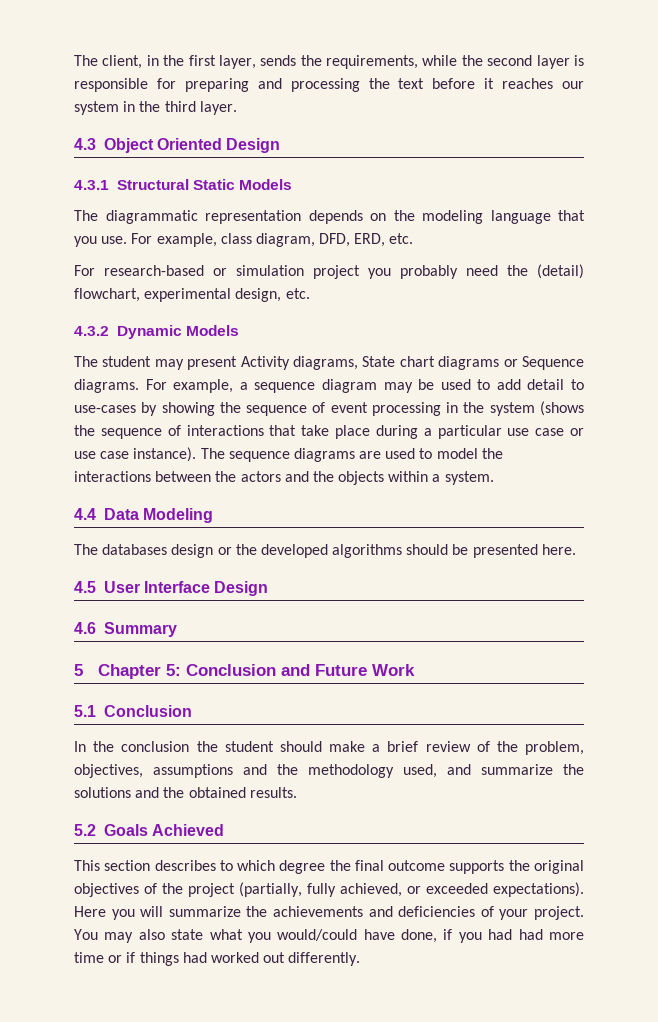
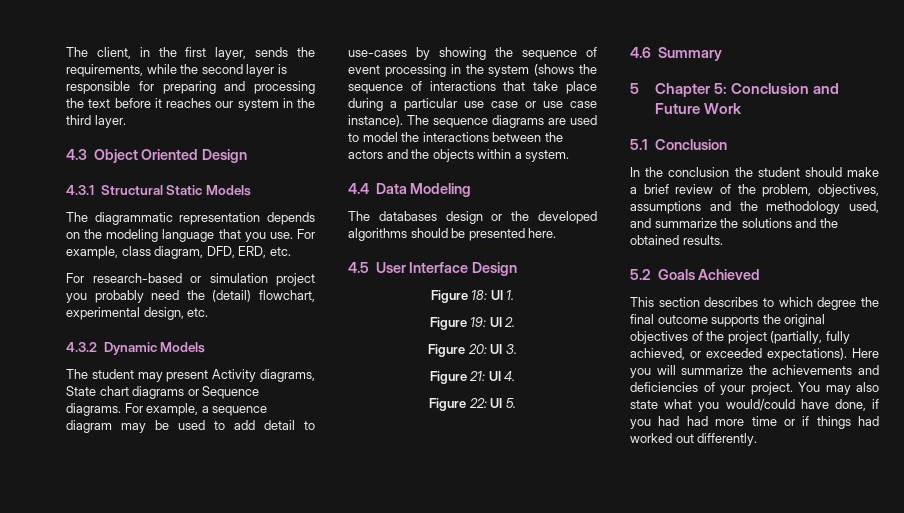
+ Figure 18: UI 1.
+ Figure 19: UI 2.
+ Figure 20: UI 3.
+ Figure 21: UI 4.
+ Figure 22: UI 5.

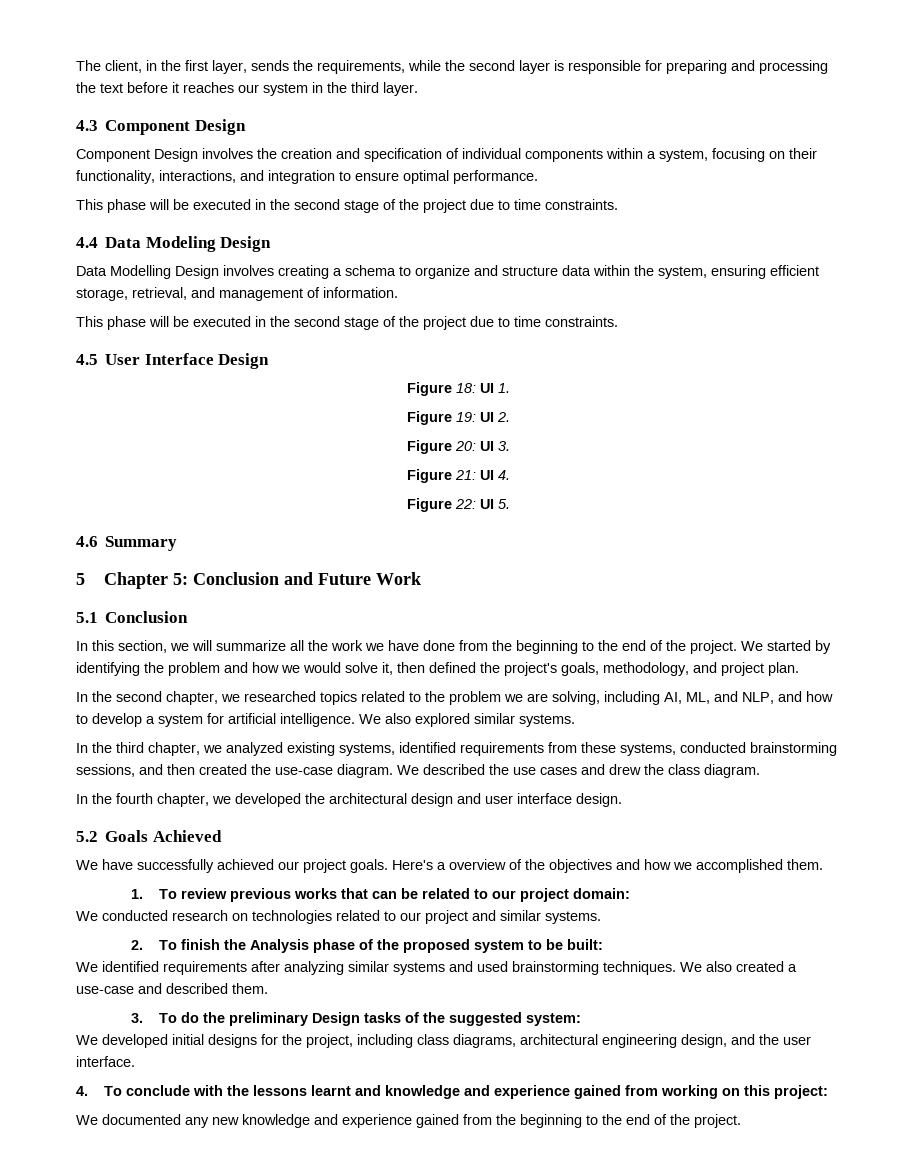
- 4.3 Object Oriented Design
- 4.3.1 Structural Static Models
- The diagrammatic representation depends on the modeling language that you use. For example, class diagram, DFD, ERD, etc.
- For research-based or simulation project you probably need the (detail) flowchart, experimental design, etc.
- 4.3.2 Dynamic Models
- The student may present Activity diagrams, State chart diagrams or Sequence diagrams. For example, a sequence diagram may be used to add detail to use-cases by showing the sequence of event processing in the system (shows the sequence of interactions that take place during a particular use case or use case instance). The sequence diagrams are used to model the interactions between the actors and the objects within a system.
- 4.4 Data Modeling
- The databases design or the developed algorithms should be presented here.
+ 4.3 Component Design
+ Component Design involves the creation and specification of individual components within a system, focusing on their functionality, interactions, and integration to ensure optimal performance.
+ This phase will be executed in the second stage of the project due to time constraints.
+ 4.4 Data Modeling Design
+ Data Modelling Design involves creating a schema to organize and structure data within the system, ensuring efficient storage, retrieval, and management of information.
+ This phase will be executed in the second stage of the project due to time constraints.
- In the conclusion the student should make a brief review of the problem, objectives, assumptions and the methodology used, and summarize the solutions and the obtained results.
+ In this section, we will summarize all the work we have done from the beginning to the end of the project. We started by identifying the problem and how we would solve it, then defined the project's goals, methodology, and project plan.
+ In the second chapter, we researched topics related to the problem we are solving, including AI, ML, and NLP, and how to develop a system for artificial intelligence. We also explored similar systems.
+ In the third chapter, we analyzed existing systems, identified requirements from these systems, conducted brainstorming sessions, and then created the use-case diagram. We described the use cases and drew the class diagram.
+ In the fourth chapter, we developed the architectural design and user interface design.
  5.2 Goals Achieved
- This section describes to which degree the final outcome supports the original objectives of the project (partially, fully achieved, or exceeded expectations). Here you will summarize the achievements and deficiencies of your project. You may also state what you would/could have done, if you had had more time or if things had worked out differently.
+ We have successfully achieved our project goals. Here's a overview of the objectives and how we accomplished them.
+ 1. To review previous works that can be related to our project domain:
+ We conducted research on technologies related to our project and similar systems.
+ 2. To finish the Analysis phase of the proposed system to be built:
+ We identified requirements after analyzing similar systems and used brainstorming techniques. We also created a use-case and described them.
+ 3. To do the preliminary Design tasks of the suggested system:
+ We developed initial designs for the project, including class diagrams, architectural engineering design, and the user interface.
+ 4. To conclude with the lessons learnt and knowledge and experience gained from working on this project:
+ We documented any new knowledge and experience gained from the beginning to the end of the project.

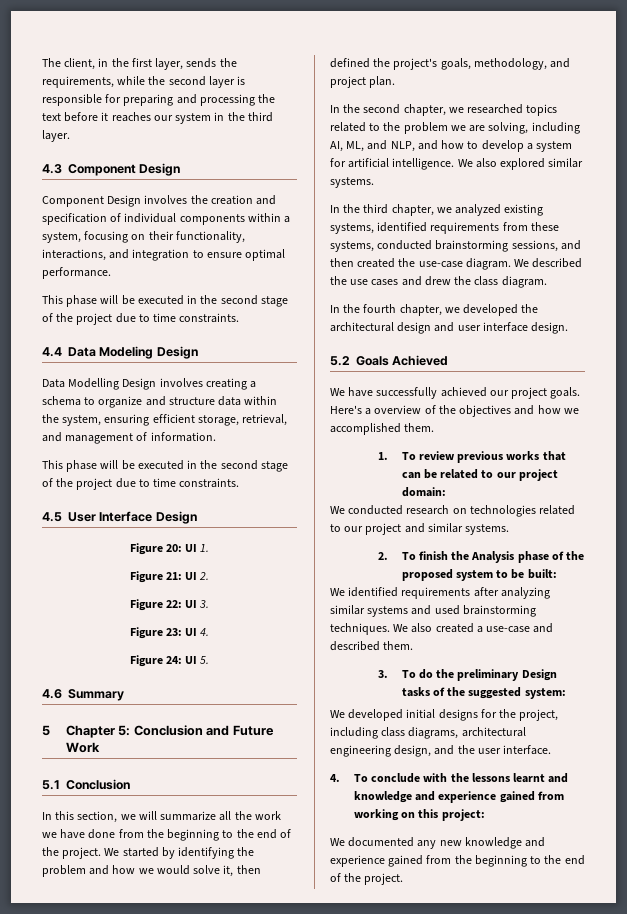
- Figure 18: UI 1.
+ Figure 20: UI 1.
- Figure 19: UI 2.
+ Figure 21: UI 2.
- Figure 20: UI 3.
+ Figure 22: UI 3.
- Figure 21: UI 4.
+ Figure 23: UI 4.
- Figure 22: UI 5.
+ Figure 24: UI 5.

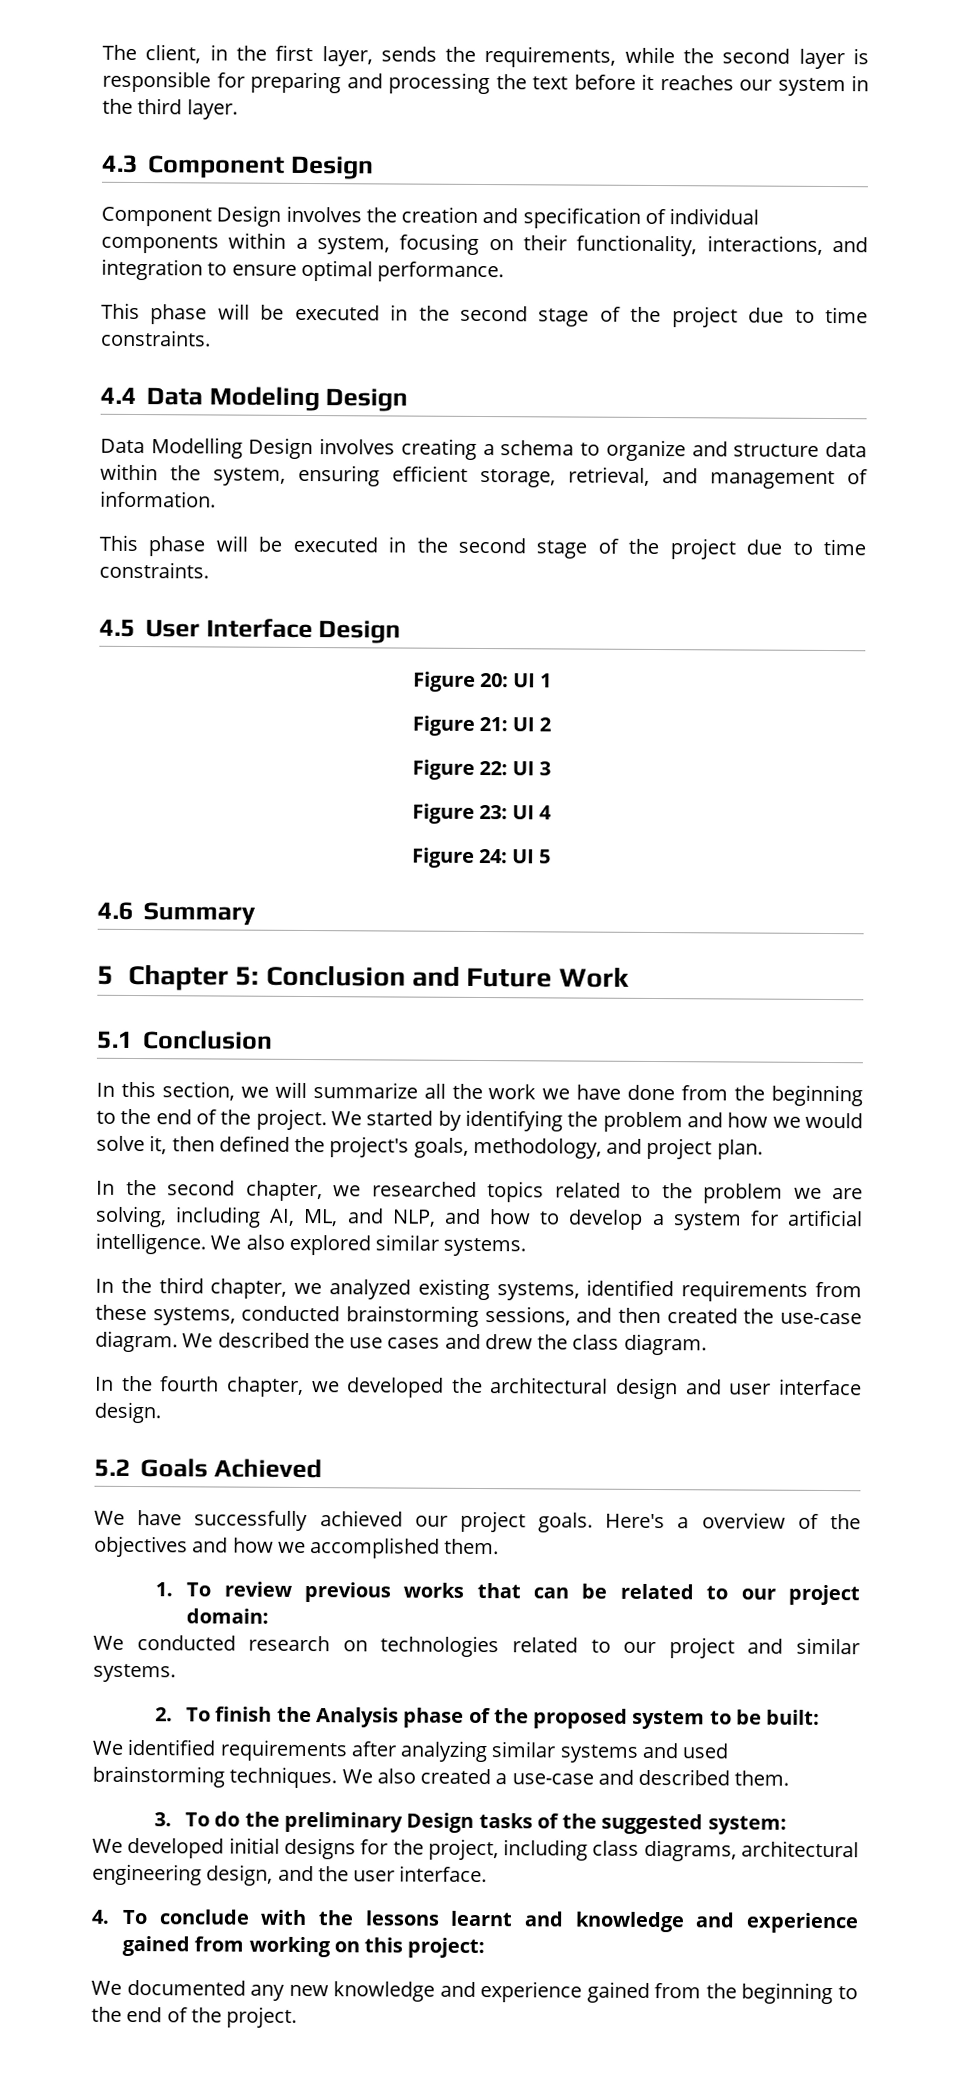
- Figure 20: UI 1.
+ Figure 20: UI 1
- Figure 21: UI 2.
+ Figure 21: UI 2
- Figure 22: UI 3.
+ Figure 22: UI 3
- Figure 23: UI 4.
+ Figure 23: UI 4
- Figure 24: UI 5.
+ Figure 24: UI 5

